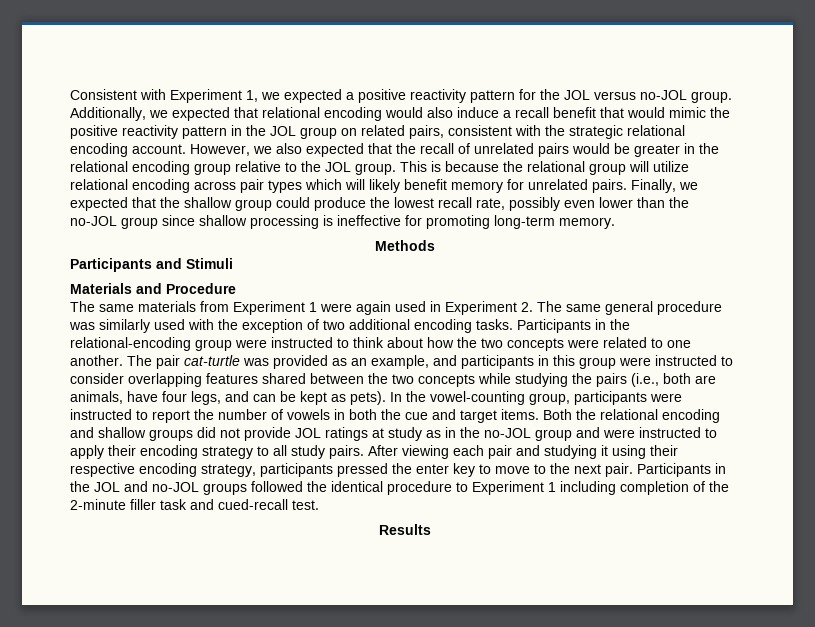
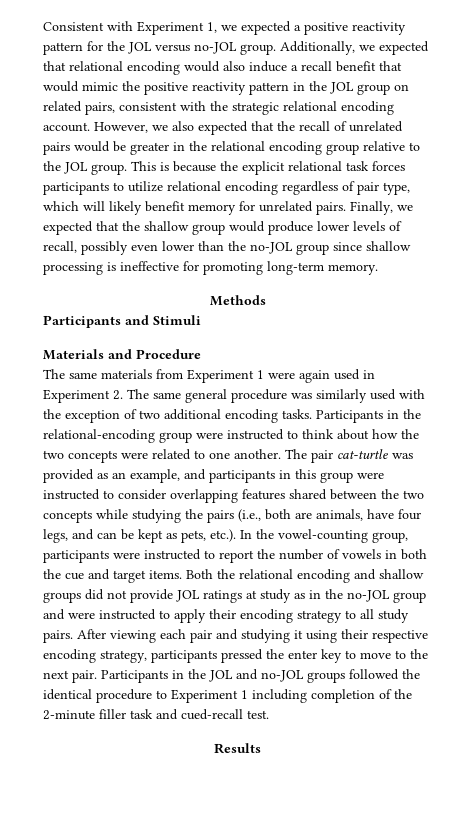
- This is because the relational group will utilize relational encoding across pair types which will likely benefit memory for unrelated pairs.
+ This is because the explicit relational task forces participants to utilize relational encoding regardless of pair type, which will likely benefit memory for unrelated pairs.
- Finally, we expected that the shallow group could produce the lowest recall rate, possibly even lower than the no-JOL group since shallow processing is ineffective for promoting long-term memory.
+ Finally, we expected that the shallow group would produce lower levels of recall, possibly even lower than the no-JOL group since shallow processing is ineffective for promoting long-term memory.
- The pair cat-turtle was provided as an example, and participants in this group were instructed to consider overlapping features shared between the two concepts while studying the pairs (i.e., both are animals, have four legs, and can be kept as pets). In the vowel-counting group, participants were instructed to report the number of vowels in both the cue and target items.
+ The pair cat-turtle was provided as an example, and participants in this group were instructed to consider overlapping features shared between the two concepts while studying the pairs (i.e., both are animals, have four legs, and can be kept as pets, etc.). In the vowel-counting group, participants were instructed to report the number of vowels in both the cue and target items.

